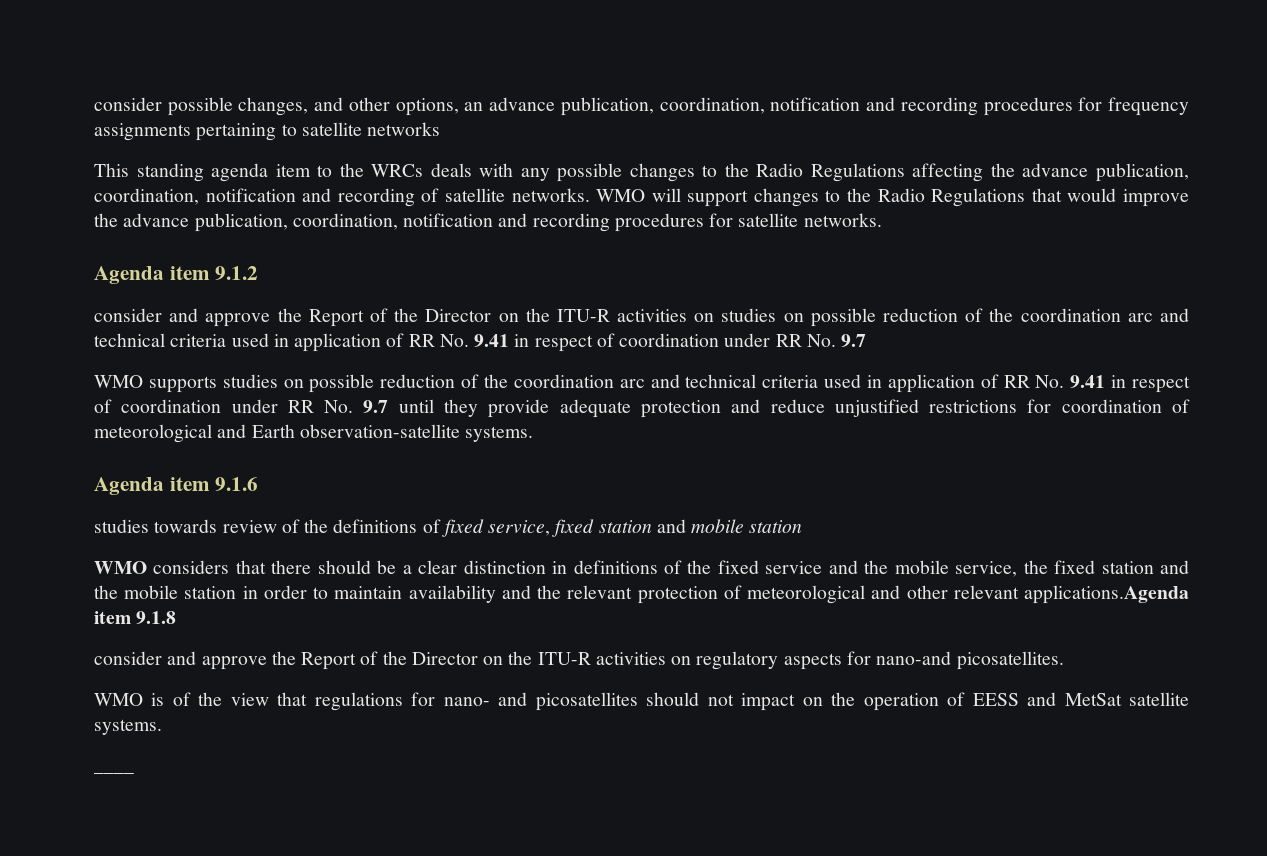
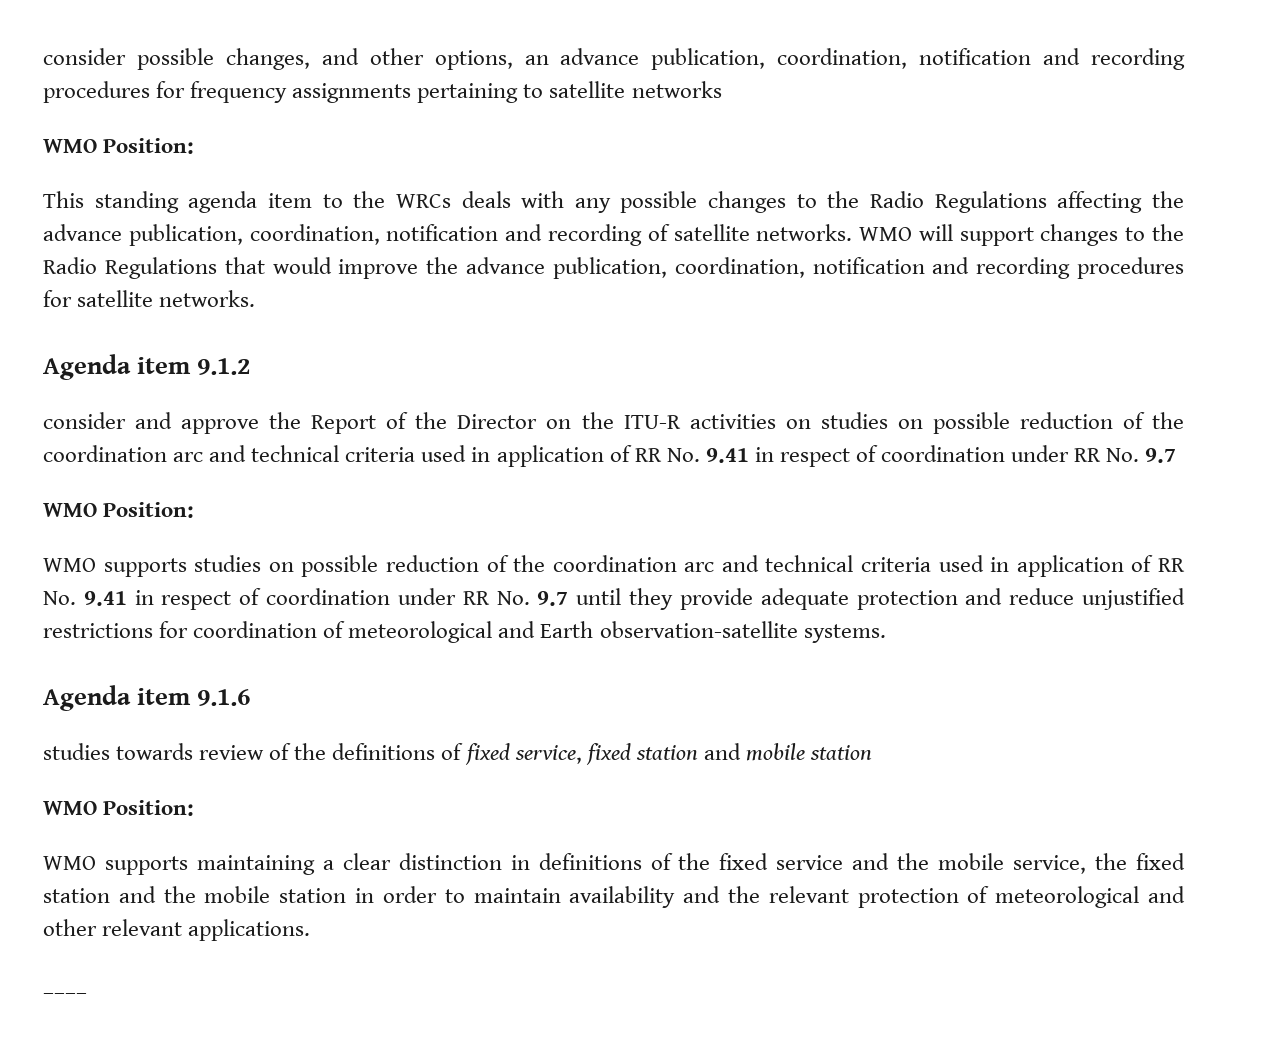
  consider possible changes, and other options, an advance publication, coordination, notification and recording procedures for frequency assignments pertaining to satellite networks
+ WMO Position:
  consider and approve the Report of the Director on the ITU-R activities on studies on possible reduction of the coordination arc and technical criteria used in application of RR No. 9.41 in respect of coordination under RR No. 9.7
+ WMO Position:
  studies towards review of the definitions of fixed service, fixed station and mobile station
- WMO considers that there should be a clear distinction in definitions of the fixed service and the mobile service, the fixed station and the mobile station in order to maintain availability and the relevant protection of meteorological and other relevant applications.Agenda item 9.1.8
- consider and approve the Report of the Director on the ITU-R activities on regulatory aspects for nano-and picosatellites.
- WMO is of the view that regulations for nano- and picosatellites should not impact on the operation of EESS and MetSat satellite systems.
+ WMO Position:
+ WMO supports maintaining a clear distinction in definitions of the fixed service and the mobile service, the fixed station and the mobile station in order to maintain availability and the relevant protection of meteorological and other relevant applications.

